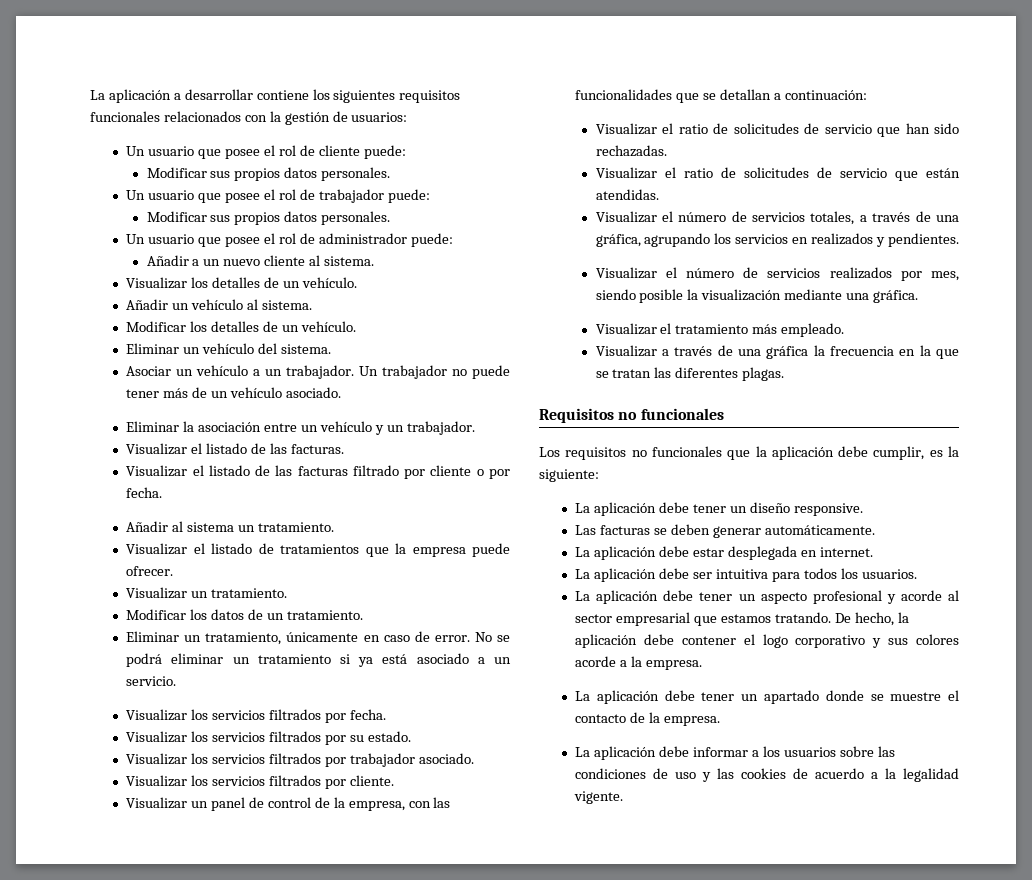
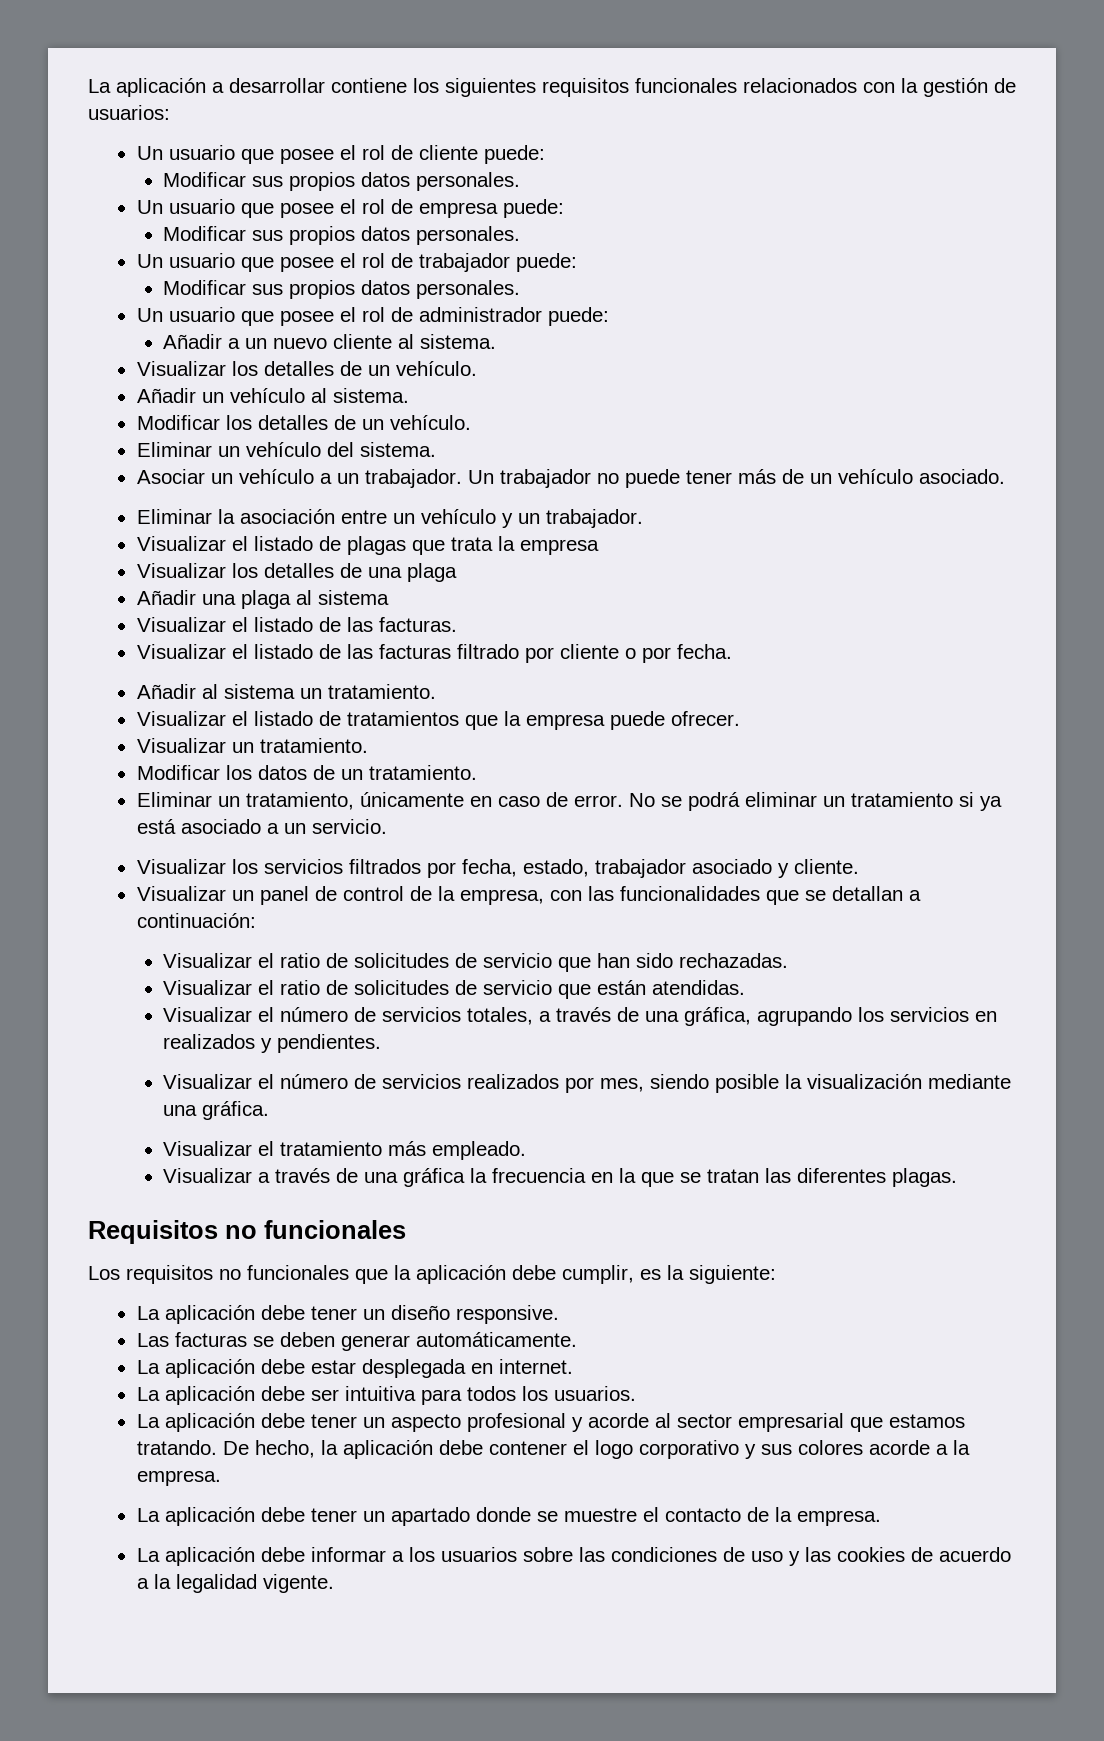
+ Un usuario que posee el rol de empresa puede:
+ Modificar sus propios datos personales.
+ Visualizar el listado de plagas que trata la empresa
+ Visualizar los detalles de una plaga
+ Añadir una plaga al sistema
- Visualizar los servicios filtrados por fecha.
- Visualizar los servicios filtrados por su estado.
- Visualizar los servicios filtrados por trabajador asociado.
- Visualizar los servicios filtrados por cliente.
+ Visualizar los servicios filtrados por fecha, estado, trabajador asociado y cliente.

